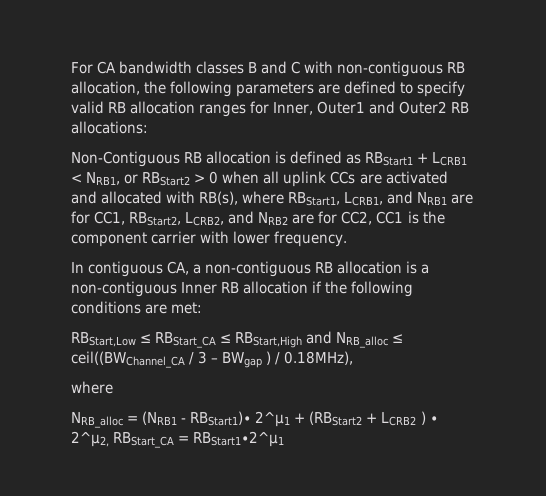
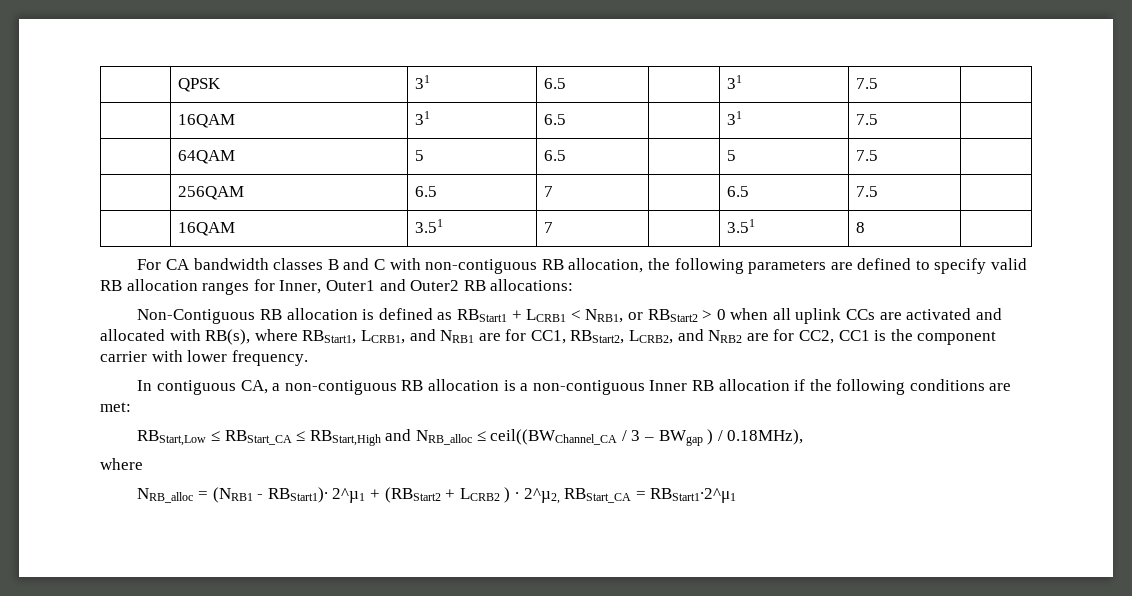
+ | QPSK | 31 | 6.5 | | 31 | 7.5 |
+ | 16QAM | 31 | 6.5 | | 31 | 7.5 |
+ | 64QAM | 5 | 6.5 | | 5 | 7.5 |
+ | 256QAM | 6.5 | 7 | | 6.5 | 7.5 |
+ | 16QAM | 3.51 | 7 | | 3.51 | 8 |

